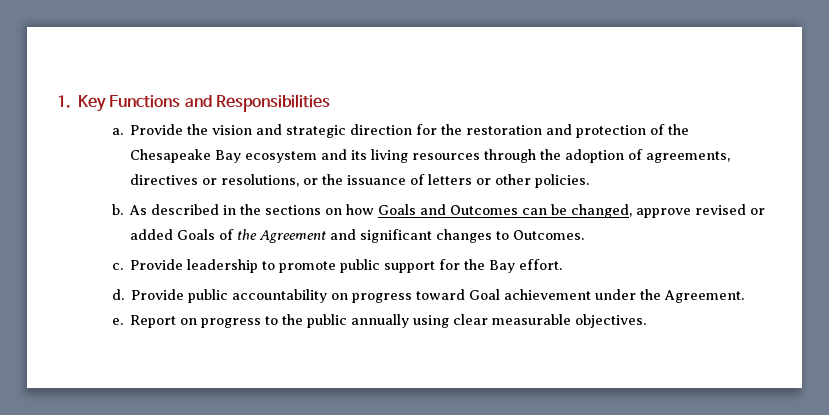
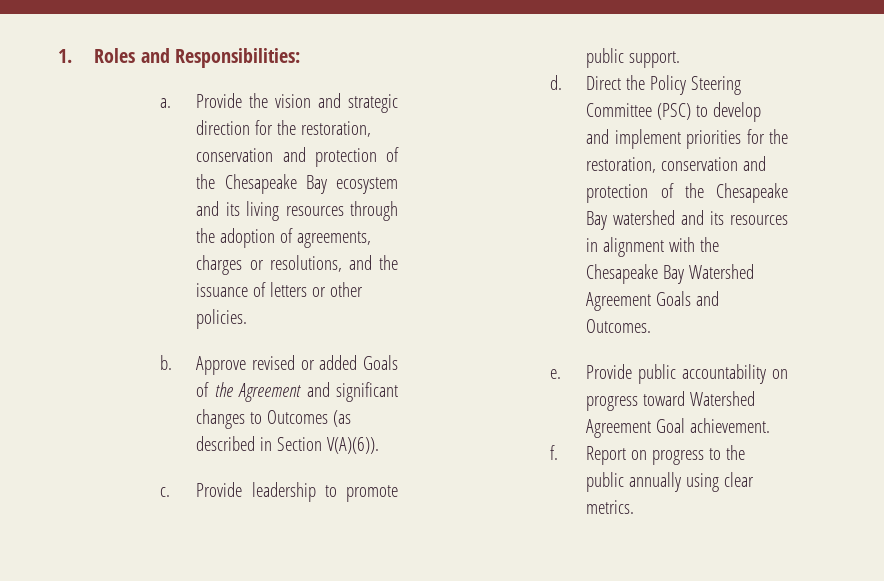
- 1. Key Functions and Responsibilities
+ 1. Roles and Responsibilities:
- Provide the vision and strategic direction for the restoration and protection of the Chesapeake Bay ecosystem and its living resources through the adoption of agreements, directives or resolutions, or the issuance of letters or other policies.
+ Provide the vision and strategic direction for the restoration, conservation and protection of the Chesapeake Bay ecosystem and its living resources through the adoption of agreements, charges or resolutions, and the issuance of letters or other policies.
- As described in the sections on how Goals and Outcomes can be changed, approve revised or added Goals of the Agreement and significant changes to Outcomes.
+ Approve revised or added Goals of the Agreement and significant changes to Outcomes (as described in Section V(A)(6)).
- Provide leadership to promote public support for the Bay effort.
- d.
+ Provide leadership to promote public support.
+ d. Direct the Policy Steering Committee (PSC) to develop and implement priorities for the restoration, conservation and protection of the Chesapeake Bay watershed and its resources in alignment with the Chesapeake Bay Watershed Agreement Goals and Outcomes.
+ e.
- Provide public accountability on progress toward Goal achievement under the Agreement.
- e.
+ Provide public accountability on progress toward Watershed Agreement Goal achievement.
+ f.
- Report on progress to the public annually using clear measurable objectives.
+ Report on progress to the public annually using clear metrics.

